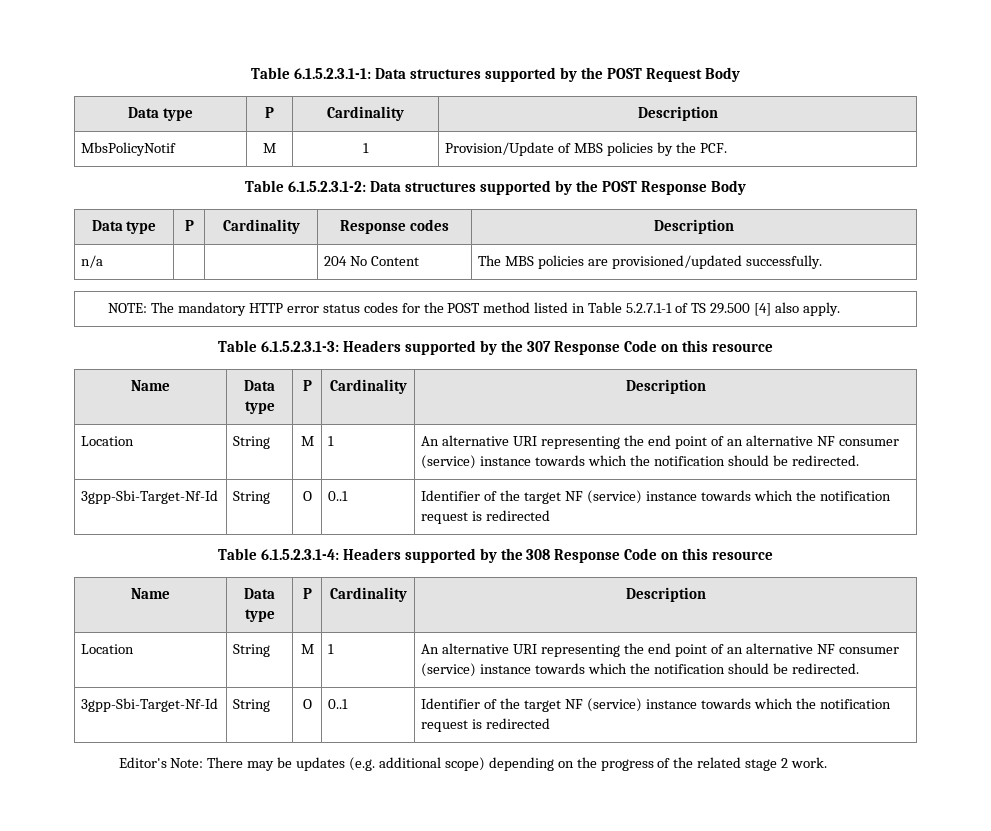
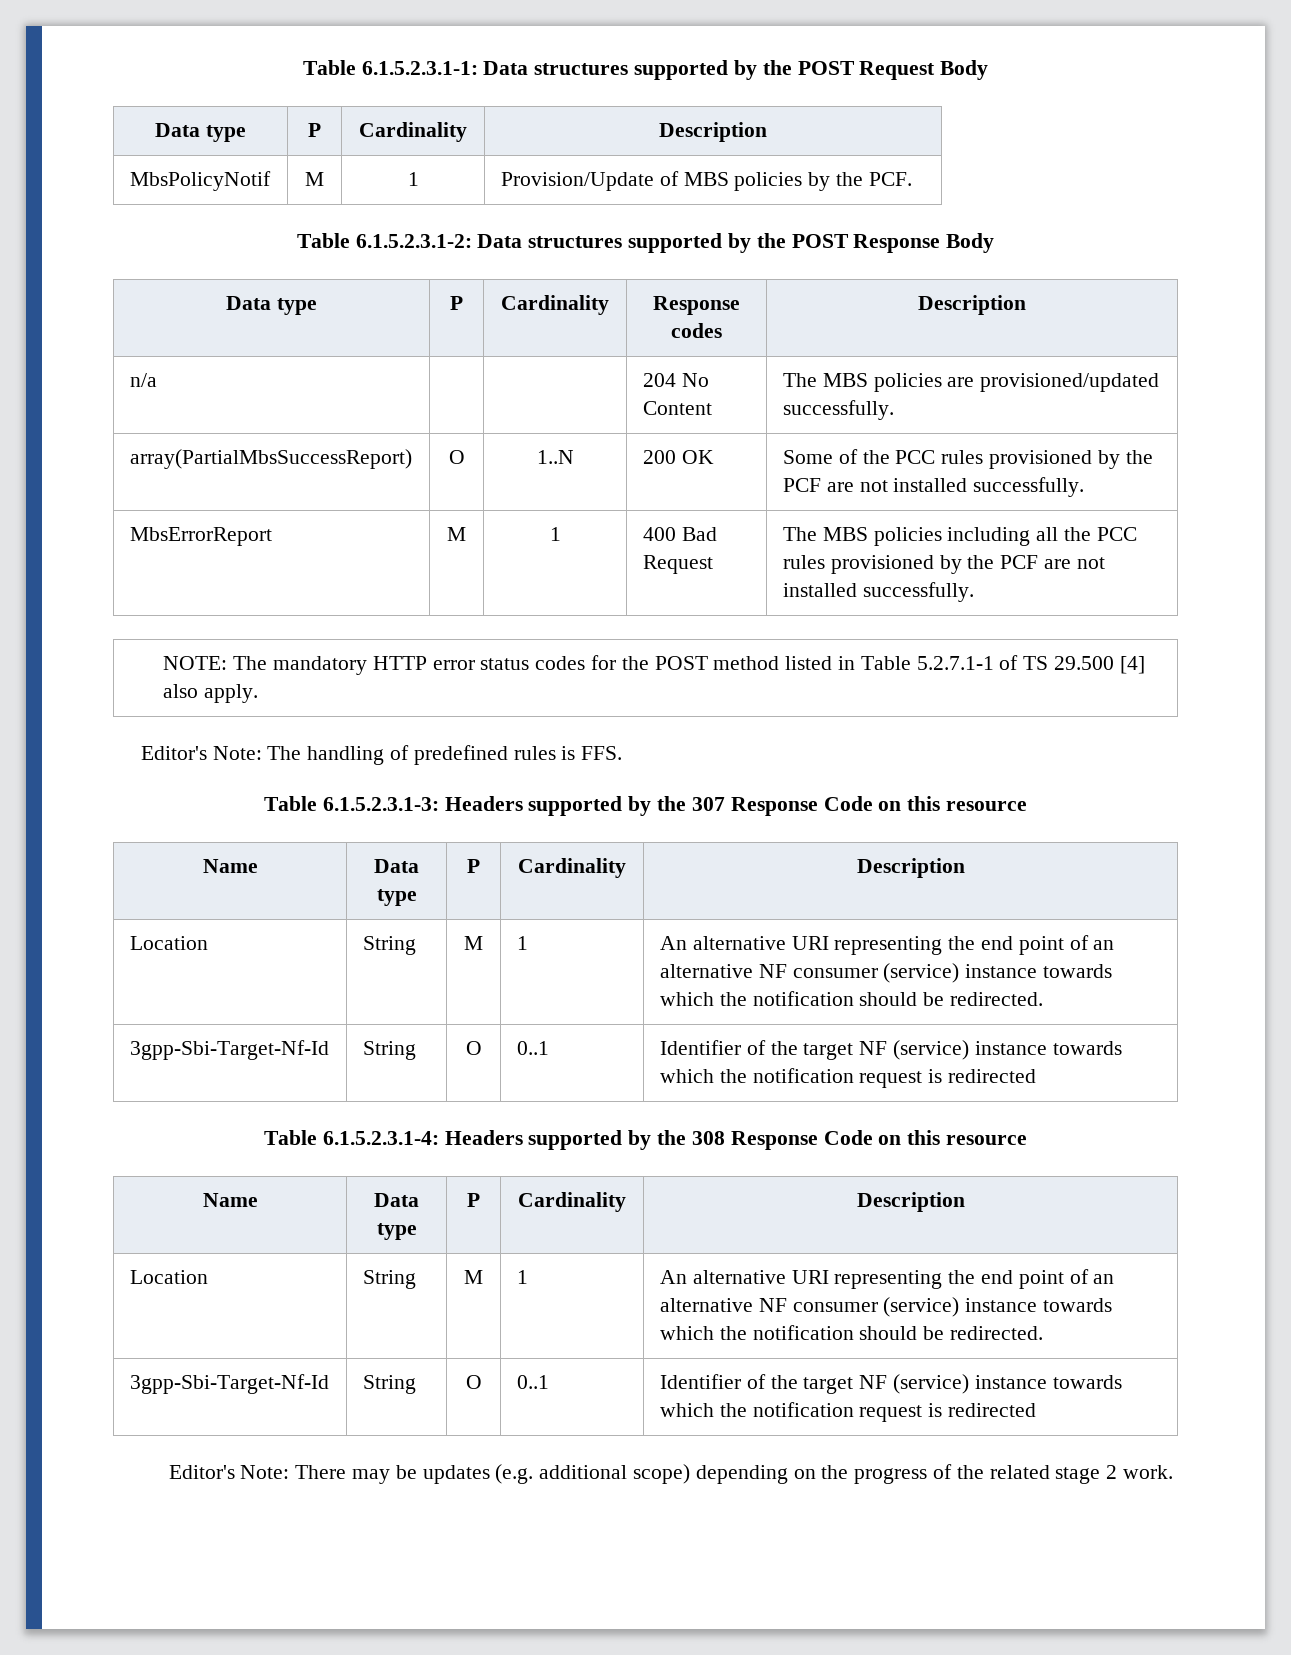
+ array(PartialMbsSuccessReport) | O | 1..N | 200 OK | Some of the PCC rules provisioned by the PCF are not installed successfully.
+ MbsErrorReport | M | 1 | 400 Bad Request | The MBS policies including all the PCC rules provisioned by the PCF are not installed successfully.
+ Editor's Note: The handling of predefined rules is FFS.

